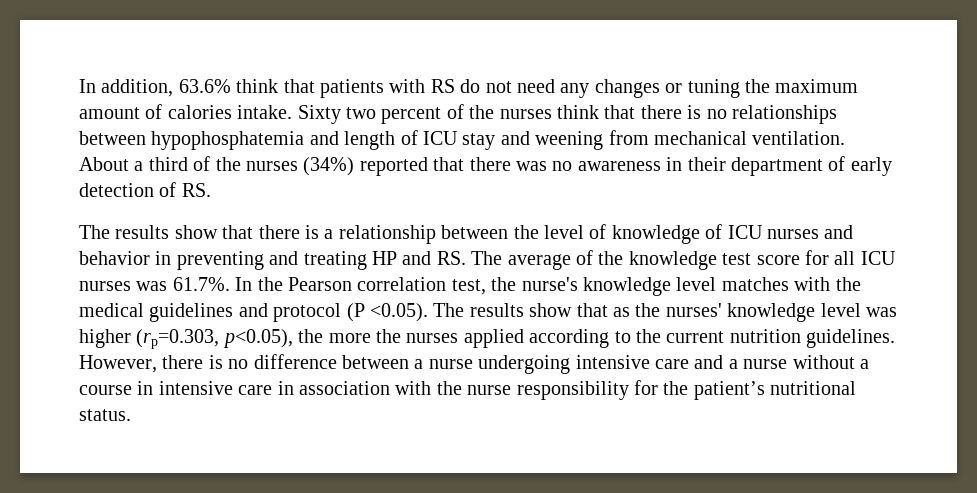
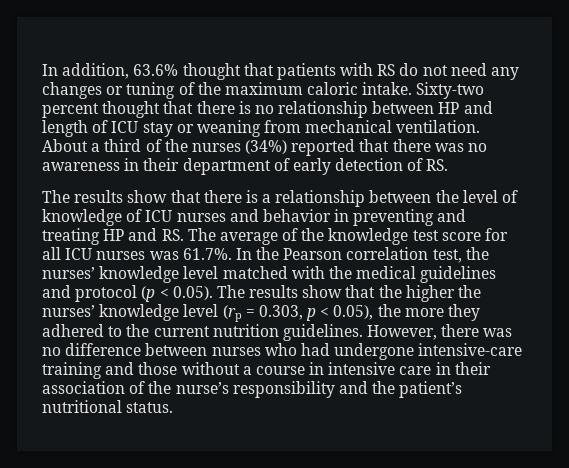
- In addition, 63.6% think that patients with RS do not need any changes or tuning the maximum amount of calories intake. Sixty two percent of the nurses think that there is no relationships between hypophosphatemia and length of ICU stay and weening from mechanical ventilation.
+ In addition, 63.6% thought that patients with RS do not need any changes or tuning of the maximum caloric intake. Sixty-two percent thought that there is no relationship between HP and length of ICU stay or weaning from mechanical ventilation.
- The results show that there is a relationship between the level of knowledge of ICU nurses and behavior in preventing and treating HP and RS. The average of the knowledge test score for all ICU nurses was 61.7%. In the Pearson correlation test, the nurse's knowledge level matches with the medical guidelines and protocol (P <0.05). The results show that as the nurses' knowledge level was higher (rp=0.303, p<0.05), the more the nurses applied according to the current nutrition guidelines.
+ The results show that there is a relationship between the level of knowledge of ICU nurses and behavior in preventing and treating HP and RS. The average of the knowledge test score for all ICU nurses was 61.7%. In the Pearson correlation test, the nurses’ knowledge level matched with the medical guidelines and protocol (p < 0.05). The results show that the higher the nurses’ knowledge level (rp = 0.303, p < 0.05), the more they adhered to the current nutrition guidelines.
- However, there is no difference between a nurse undergoing intensive care and a nurse without a course in intensive care in association with the nurse responsibility for the patient’s nutritional status.
+ However, there was no difference between nurses who had undergone intensive-care training and those without a course in intensive care in their association of the nurse’s responsibility and the patient’s nutritional status.

